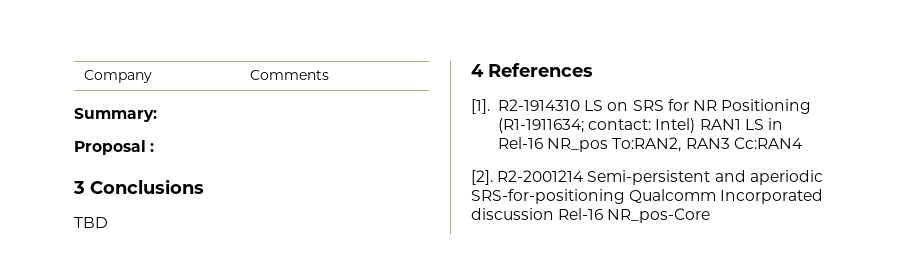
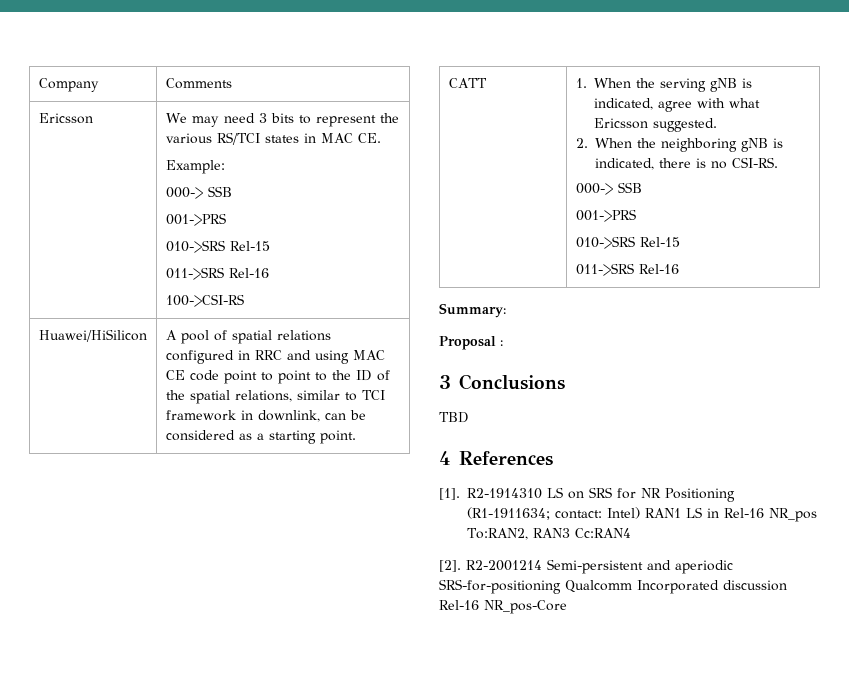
+ Ericsson | We may need 3 bits to represent the various RS/TCI states in MAC CE.
+ Example:
+ 000-> SSB
+ 001->PRS
+ 010->SRS Rel-15
+ 011->SRS Rel-16
+ 100->CSI-RS
+ Huawei/HiSilicon | A pool of spatial relations configured in RRC and using MAC CE code point to point to the ID of the spatial relations, similar to TCI framework in downlink, can be considered as a starting point.
+ CATT | 1. When the serving gNB is indicated, agree with what Ericsson suggested.
+ 2. When the neighboring gNB is indicated, there is no CSI-RS.
+ 000-> SSB
+ 001->PRS
+ 010->SRS Rel-15
+ 011->SRS Rel-16

